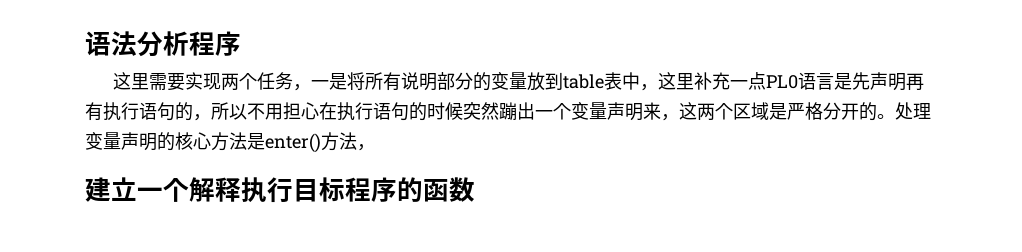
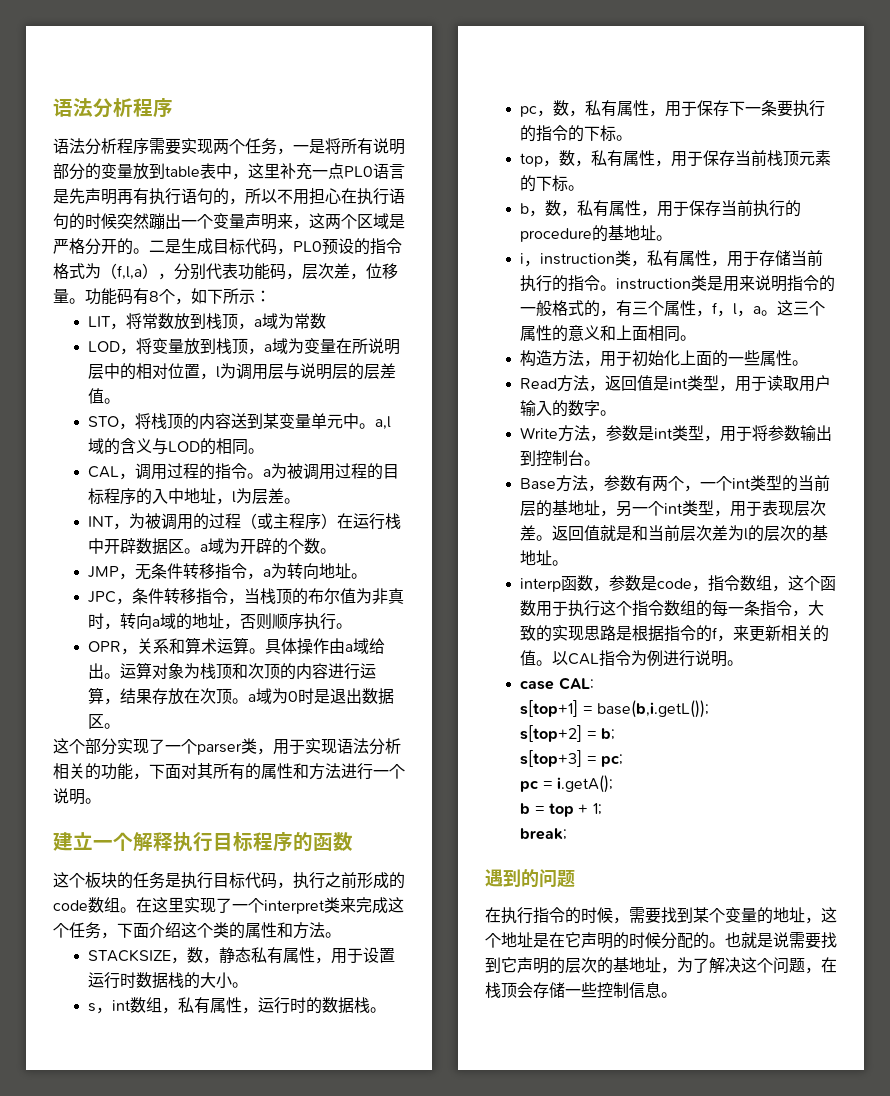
- 这里需要实现两个任务，一是将所有说明部分的变量放到table表中，这里补充一点PL0语言是先声明再有执行语句的，所以不用担心在执行语句的时候突然蹦出一个变量声明来，这两个区域是严格分开的。
+ 语法分析程序需要实现两个任务，一是将所有说明部分的变量放到table表中，这里补充一点PL0语言是先声明再有执行语句的，所以不用担心在执行语句的时候突然蹦出一个变量声明来，这两个区域是严格分开的。
- 处理变量声明的核心方法是enter()方法，
+ 二是生成目标代码，PL0预设的指令格式为（f,l,a），分别代表功能码，层次差，位移量。功能码有8个，如下所示：
+ LIT，将常数放到栈顶，a域为常数
+ LOD，将变量放到栈顶，a域为变量在所说明层中的相对位置，l为调用层与说明层的层差值。
+ STO，将栈顶的内容送到某变量单元中。a,l域的含义与LOD的相同。
+ CAL，调用过程的指令。a为被调用过程的目标程序的入中地址，l为层差。
+ INT，为被调用的过程（或主程序）在运行栈中开辟数据区。a域为开辟的个数。
+ JMP，无条件转移指令，a为转向地址。
+ JPC，条件转移指令，当栈顶的布尔值为非真时，转向a域的地址，否则顺序执行。
+ OPR，关系和算术运算。具体操作由a域给出。运算对象为栈顶和次顶的内容进行运算，结果存放在次顶。a域为0时是退出数据区。
+ 这个部分实现了一个parser类，用于实现语法分析相关的功能，下面对其所有的属性和方法进行一个说明。
+ 这个板块的任务是执行目标代码，执行之前形成的code数组。在这里实现了一个interpret类来完成这个任务，下面介绍这个类的属性和方法。
+ STACKSIZE，数，静态私有属性，用于设置运行时数据栈的大小。
+ s，int数组，私有属性，运行时的数据栈。
+ pc，数，私有属性，用于保存下一条要执行的指令的下标。
+ top，数，私有属性，用于保存当前栈顶元素的下标。
+ b，数，私有属性，用于保存当前执行的procedure的基地址。
+ i，instruction类，私有属性，用于存储当前执行的指令。instruction类是用来说明指令的一般格式的，有三个属性，f，l，a。这三个属性的意义和上面相同。
+ 构造方法，用于初始化上面的一些属性。
+ Read方法，返回值是int类型，用于读取用户输入的数字。
+ Write方法，参数是int类型，用于将参数输出到控制台。
+ Base方法，参数有两个，一个int类型的当前层的基地址，另一个int类型，用于表现层次差。返回值就是和当前层次差为l的层次的基地址。
+ interp函数，参数是code，指令数组，这个函数用于执行这个指令数组的每一条指令，大致的实现思路是根据指令的f，来更新相关的值。以CAL指令为例进行说明。
+ case CAL:
+ s[top+1] = base(b,i.getL());
+ s[top+2] = b;
+ s[top+3] = pc;
+ pc = i.getA();
+ b = top + 1;
+ break;
+ 遇到的问题
+ 在执行指令的时候，需要找到某个变量的地址，这个地址是在它声明的时候分配的。也就是说需要找到它声明的层次的基地址，为了解决这个问题，在栈顶会存储一些控制信息。

